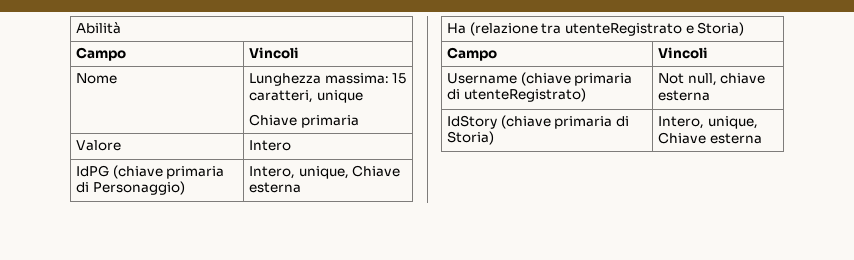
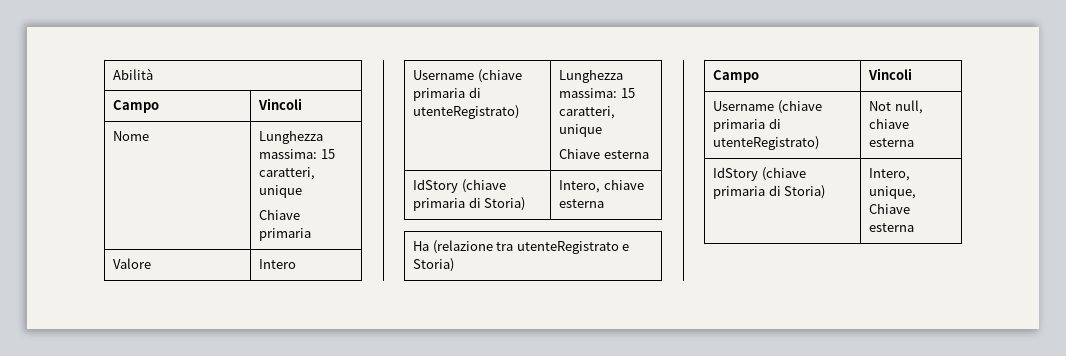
- IdPG (chiave primaria di Personaggio) | Intero, unique, Chiave esterna
+ Username (chiave primaria di utenteRegistrato) | Lunghezza massima: 15 caratteri, unique
+ Chiave esterna
+ IdStory (chiave primaria di Storia) | Intero, chiave esterna

